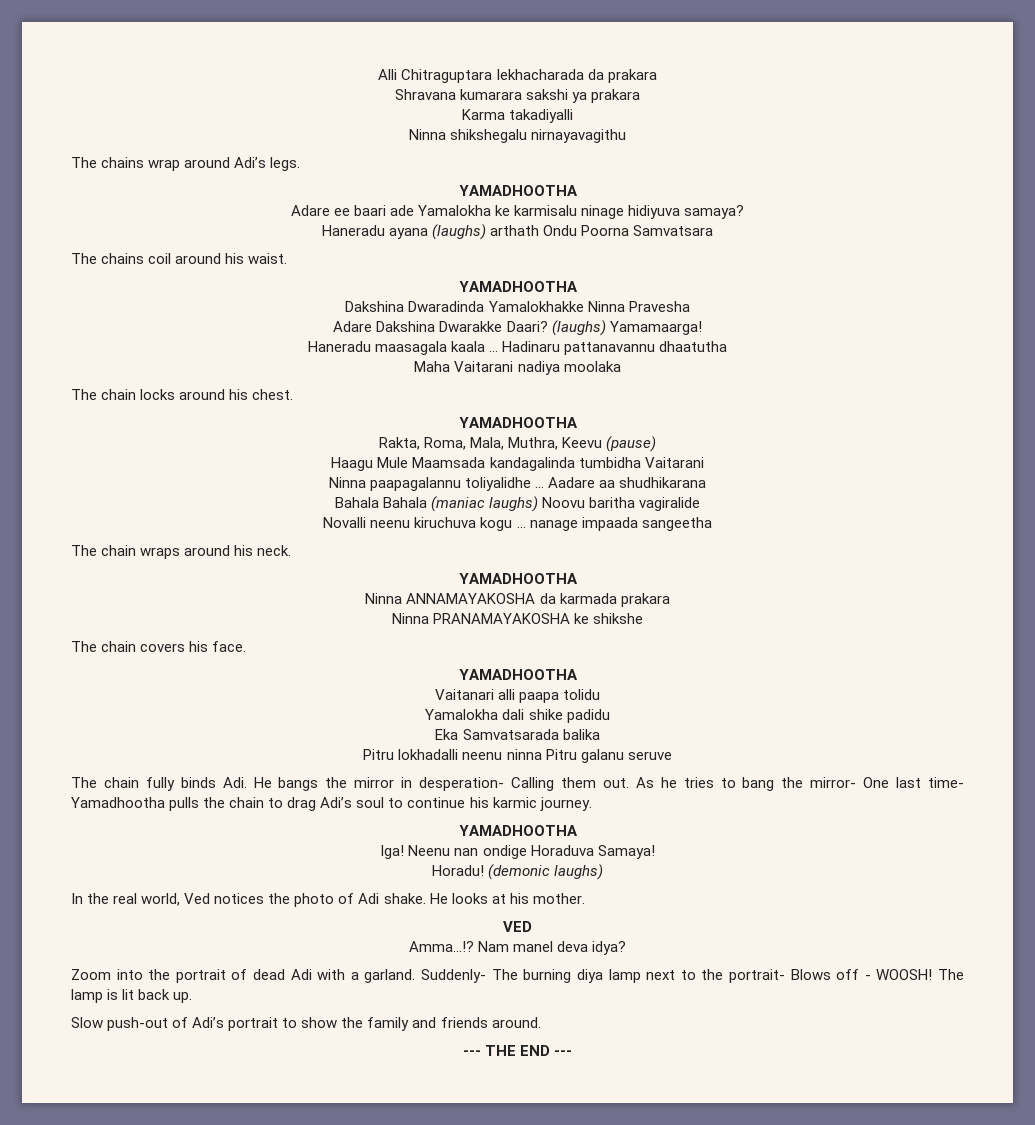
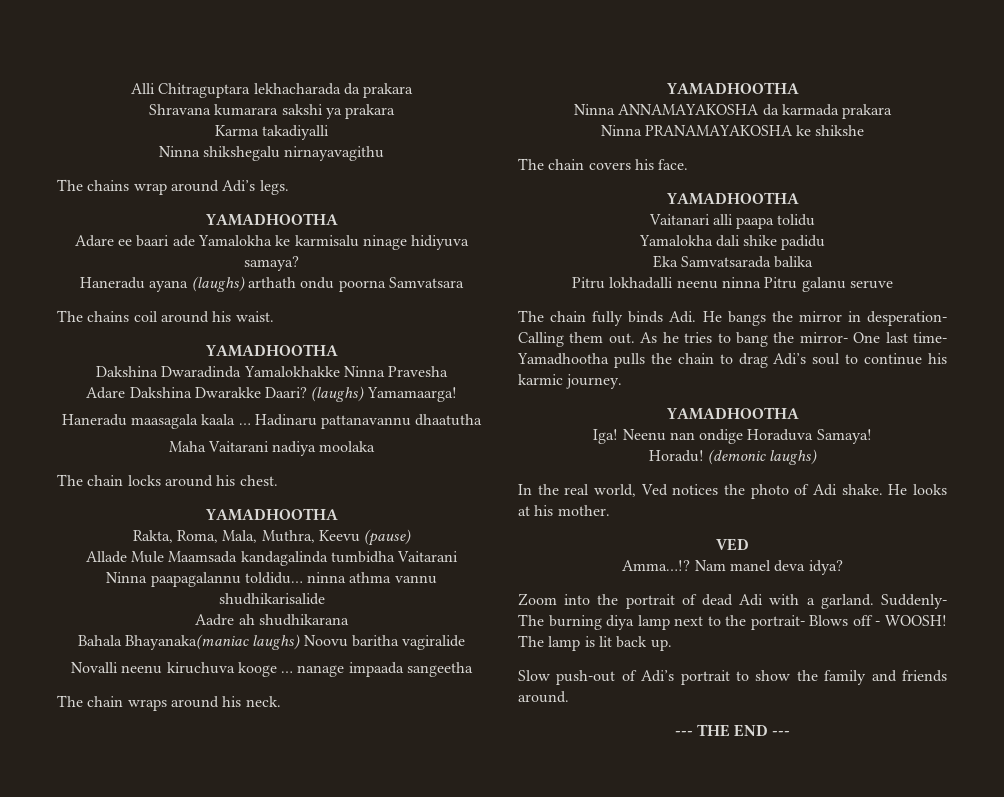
- Haneradu ayana (laughs) arthath Ondu Poorna Samvatsara
+ Haneradu ayana (laughs) arthath ondu poorna Samvatsara
- Haagu Mule Maamsada kandagalinda tumbidha Vaitarani
+ Allade Mule Maamsada kandagalinda tumbidha Vaitarani
- Ninna paapagalannu toliyalidhe … Aadare aa shudhikarana
+ Ninna paapagalannu toldidu… ninna athma vannu shudhikarisalide
+ Aadre ah shudhikarana
- Bahala Bahala (maniac laughs) Noovu baritha vagiralide
+ Bahala Bhayanaka(maniac laughs) Noovu baritha vagiralide
- Novalli neenu kiruchuva kogu … nanage impaada sangeetha
+ Novalli neenu kiruchuva kooge … nanage impaada sangeetha

